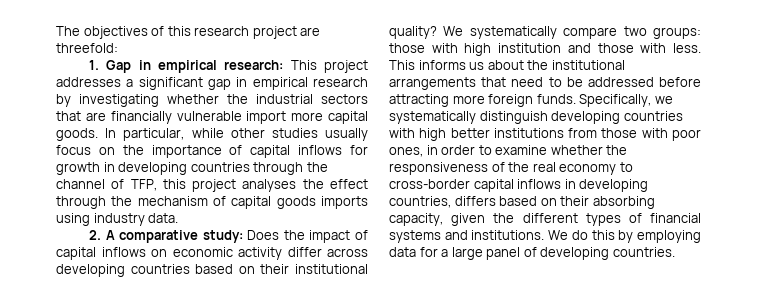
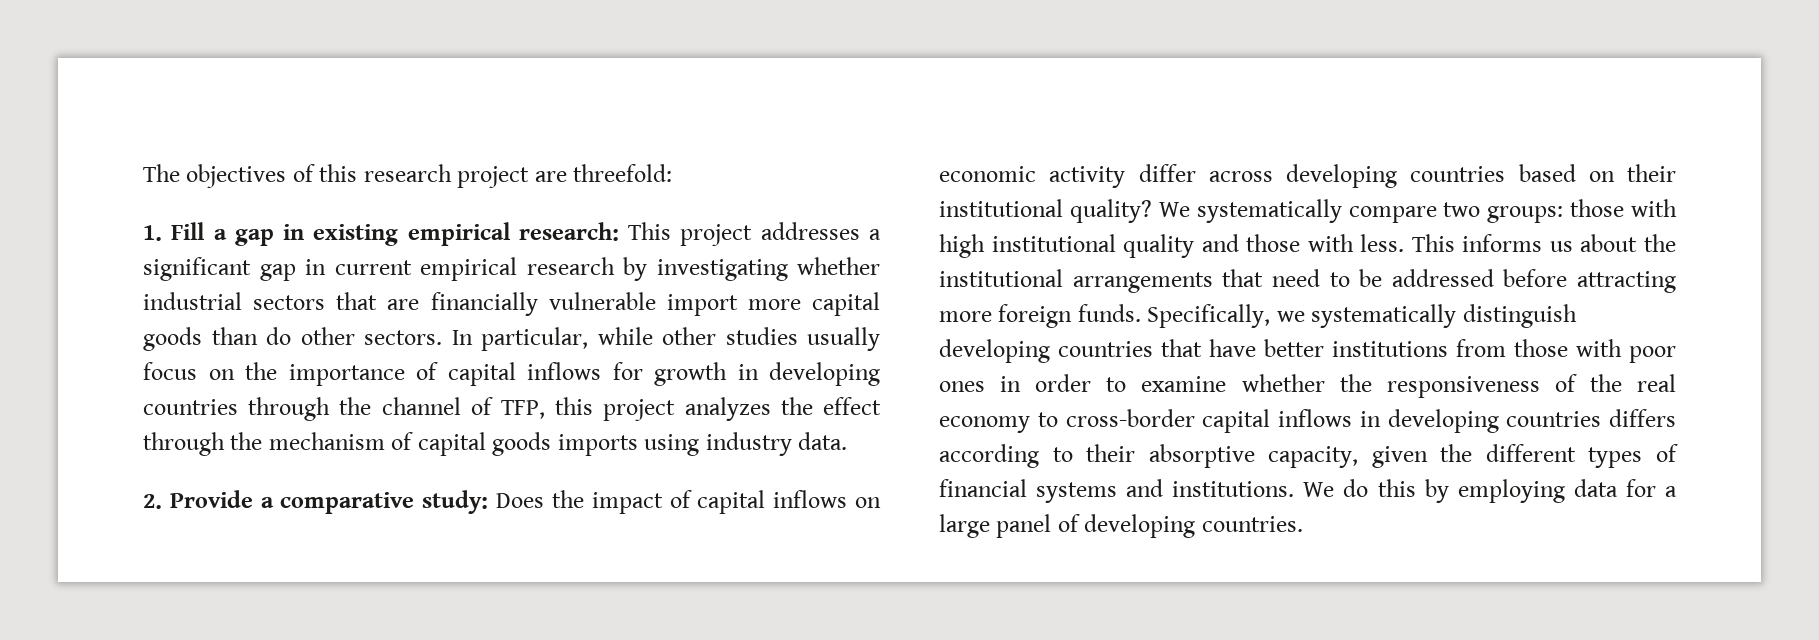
- 1. Gap in empirical research: This project addresses a significant gap in empirical research by investigating whether the industrial sectors that are financially vulnerable import more capital goods.
+ 1. Fill a gap in existing empirical research: This project addresses a significant gap in current empirical research by investigating whether industrial sectors that are financially vulnerable import more capital goods than do other sectors.
- In particular, while other studies usually focus on the importance of capital inflows for growth in developing countries through the channel of TFP, this project analyses the effect through the mechanism of capital goods imports using industry data.
+ In particular, while other studies usually focus on the importance of capital inflows for growth in developing countries through the channel of TFP, this project analyzes the effect through the mechanism of capital goods imports using industry data.
- 2. A comparative study: Does the impact of capital inflows on economic activity differ across developing countries based on their institutional quality?
+ 2. Provide a comparative study: Does the impact of capital inflows on economic activity differ across developing countries based on their institutional quality?
- We systematically compare two groups: those with high institution and those with less.
+ We systematically compare two groups: those with high institutional quality and those with less.
- Specifically, we systematically distinguish developing countries with high better institutions from those with poor ones, in order to examine whether the responsiveness of the real economy to cross-border capital inflows in developing countries, differs based on their absorbing capacity, given the different types of financial systems and institutions.
+ Specifically, we systematically distinguish developing countries that have better institutions from those with poor ones in order to examine whether the responsiveness of the real economy to cross-border capital inflows in developing countries differs according to their absorptive capacity, given the different types of financial systems and institutions.

